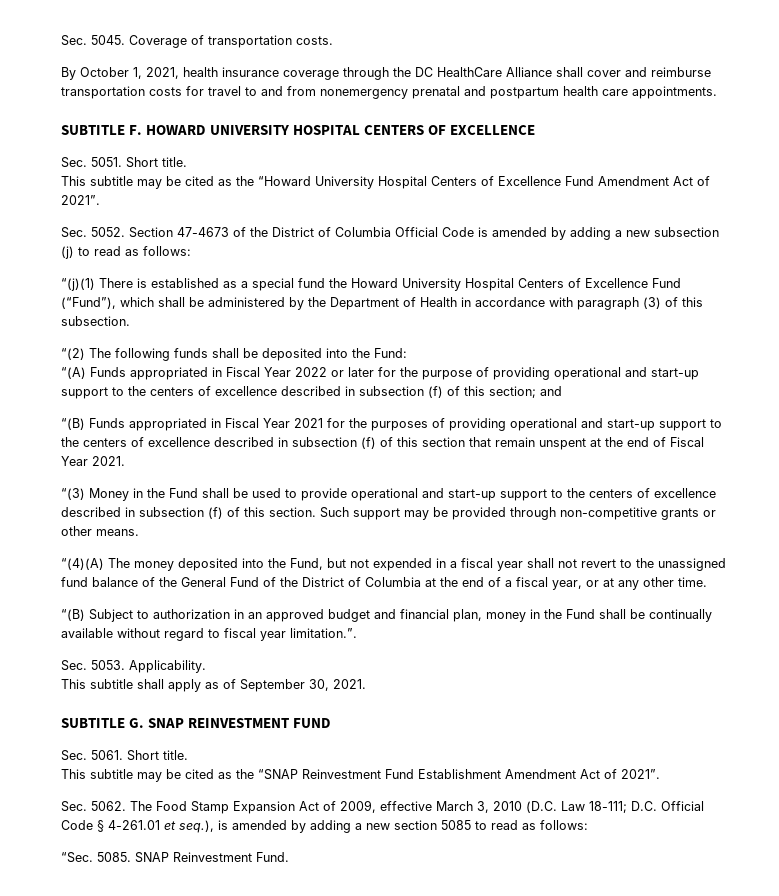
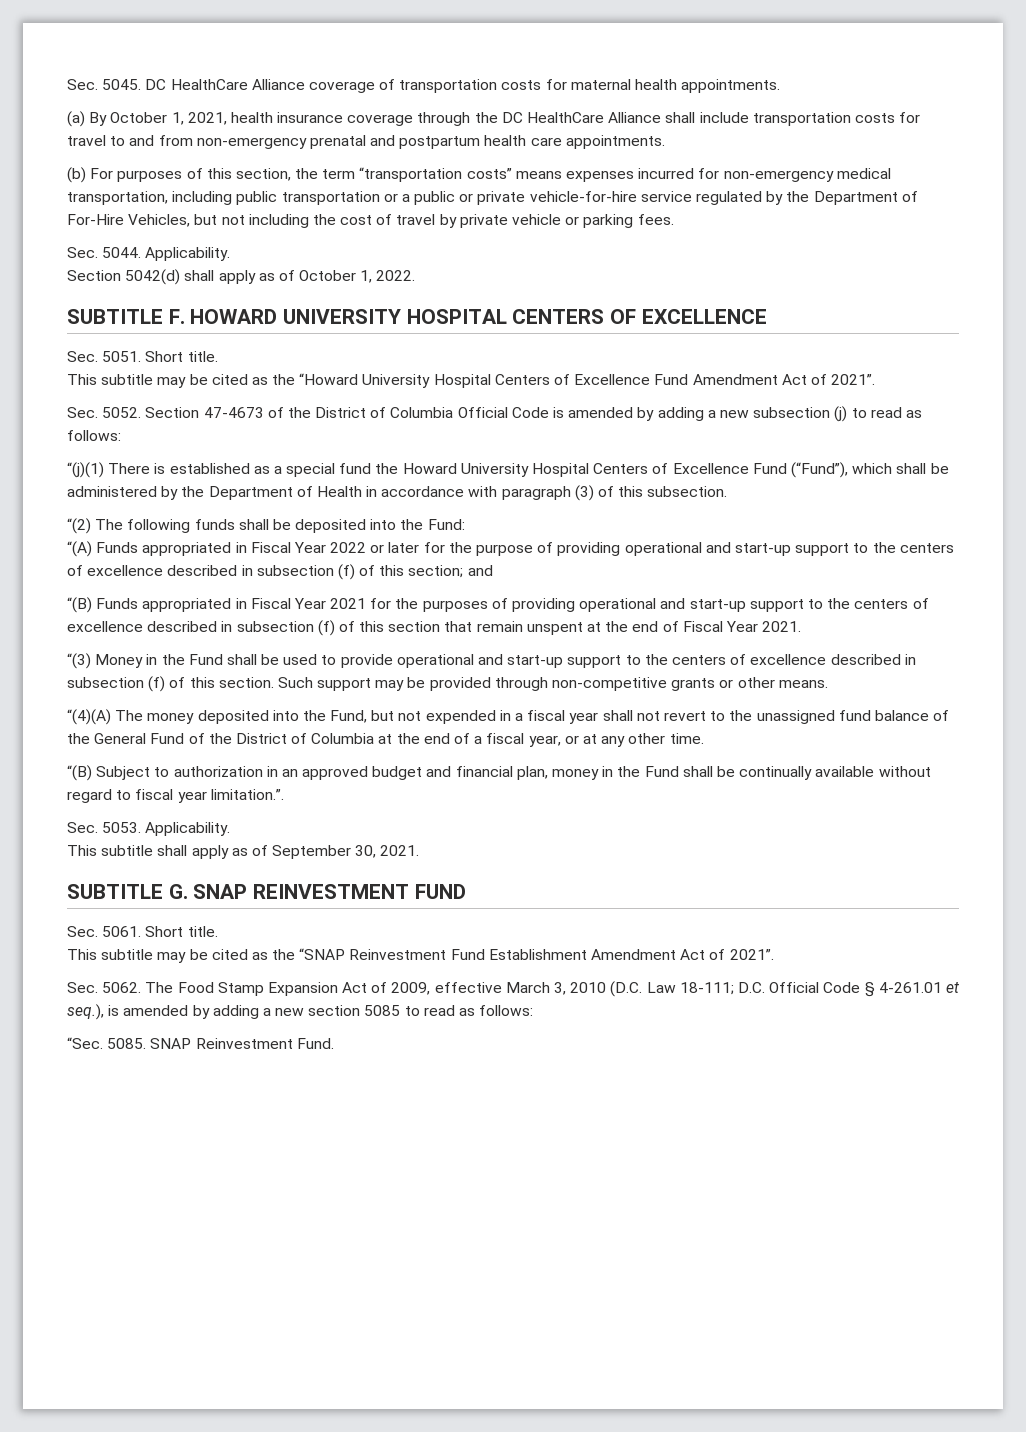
- Coverage of transportation costs.
- By October 1, 2021, health insurance coverage through the DC HealthCare Alliance shall cover and reimburse transportation costs for travel to and from nonemergency prenatal and postpartum health care appointments.
+ DC HealthCare Alliance coverage of transportation costs for maternal health appointments.
+ (a) By October 1, 2021, health insurance coverage through the DC HealthCare Alliance shall include transportation costs for travel to and from non-emergency prenatal and postpartum health care appointments.
+ (b) For purposes of this section, the term “transportation costs” means expenses incurred for non-emergency medical transportation, including public transportation or a public or private vehicle-for-hire service regulated by the Department of For-Hire Vehicles, but not including the cost of travel by private vehicle or parking fees.
+ Sec. 5044. Applicability.
+ Section 5042(d) shall apply as of October 1, 2022.

